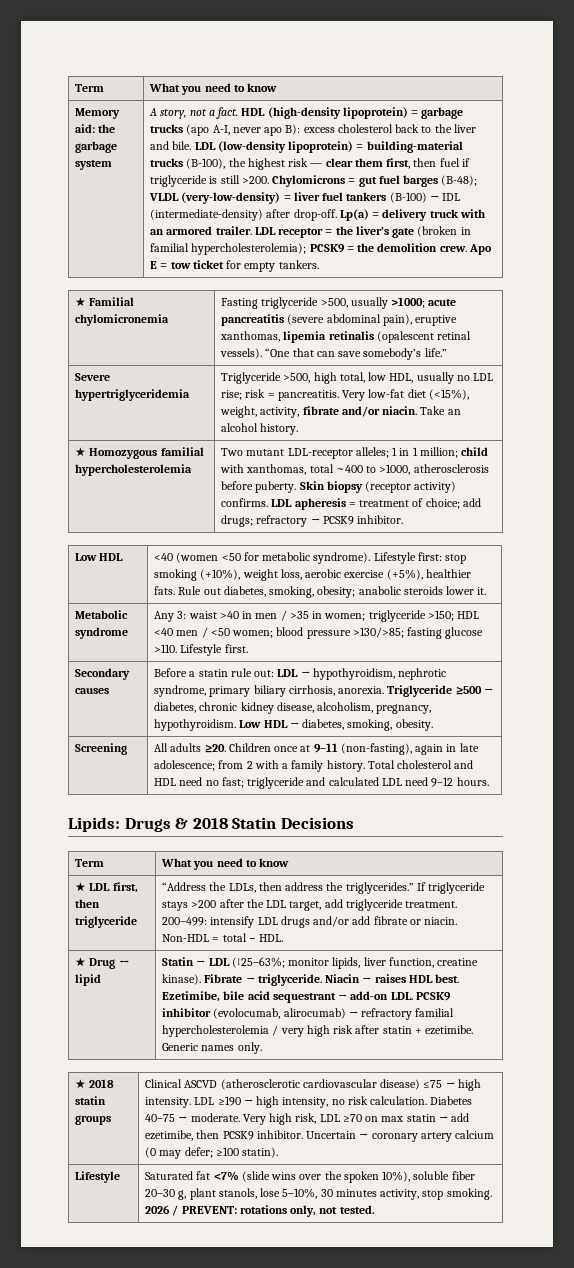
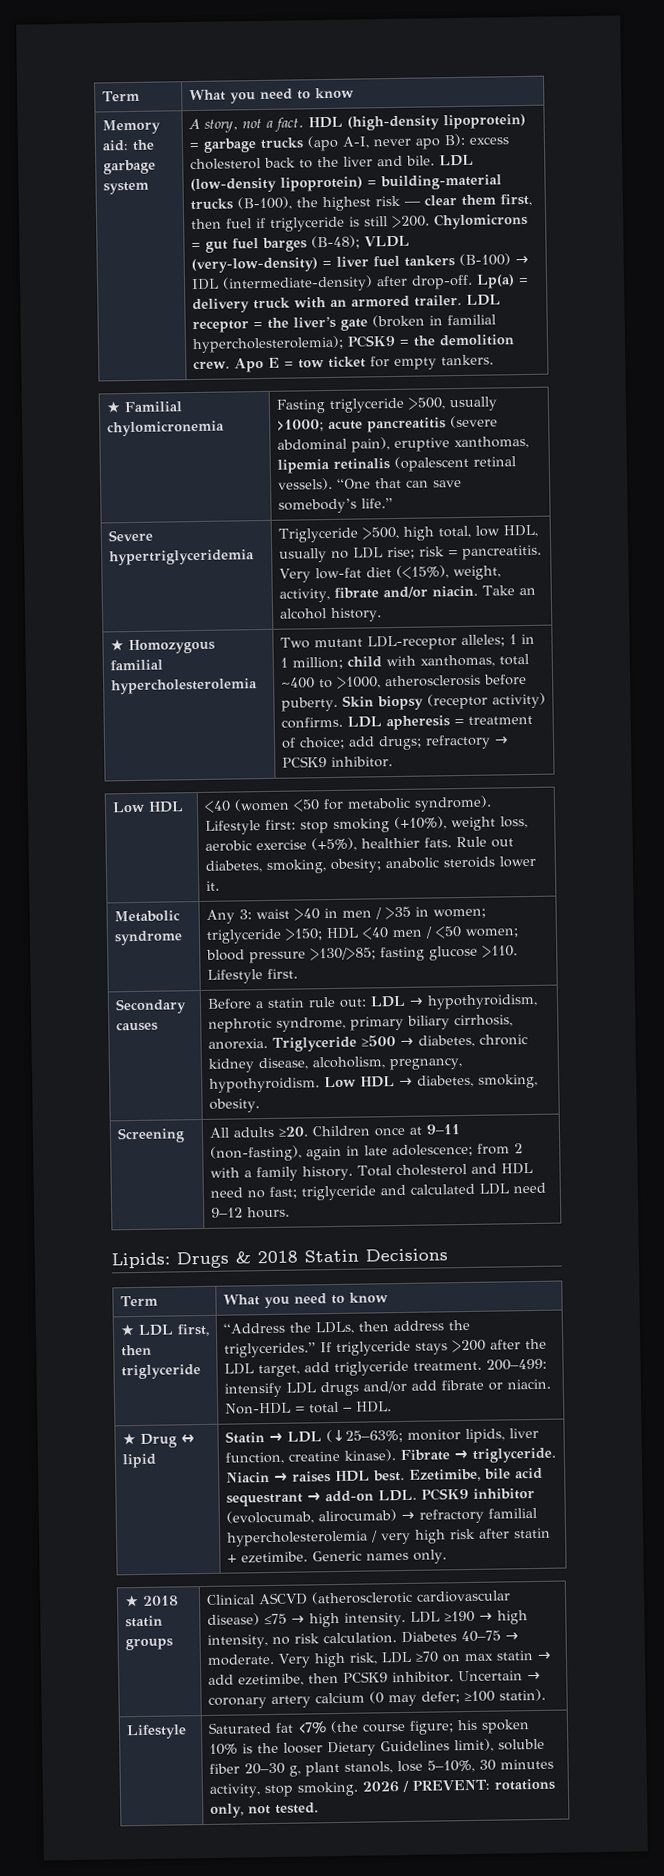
- Lifestyle | Saturated fat <7% (slide wins over the spoken 10%), soluble fiber 20–30 g, plant stanols, lose 5–10%, 30 minutes activity, stop smoking. 2026 / PREVENT: rotations only, not tested.
+ Lifestyle | Saturated fat <7% (the course figure; his spoken 10% is the looser Dietary Guidelines limit), soluble fiber 20–30 g, plant stanols, lose 5–10%, 30 minutes activity, stop smoking. 2026 / PREVENT: rotations only, not tested.

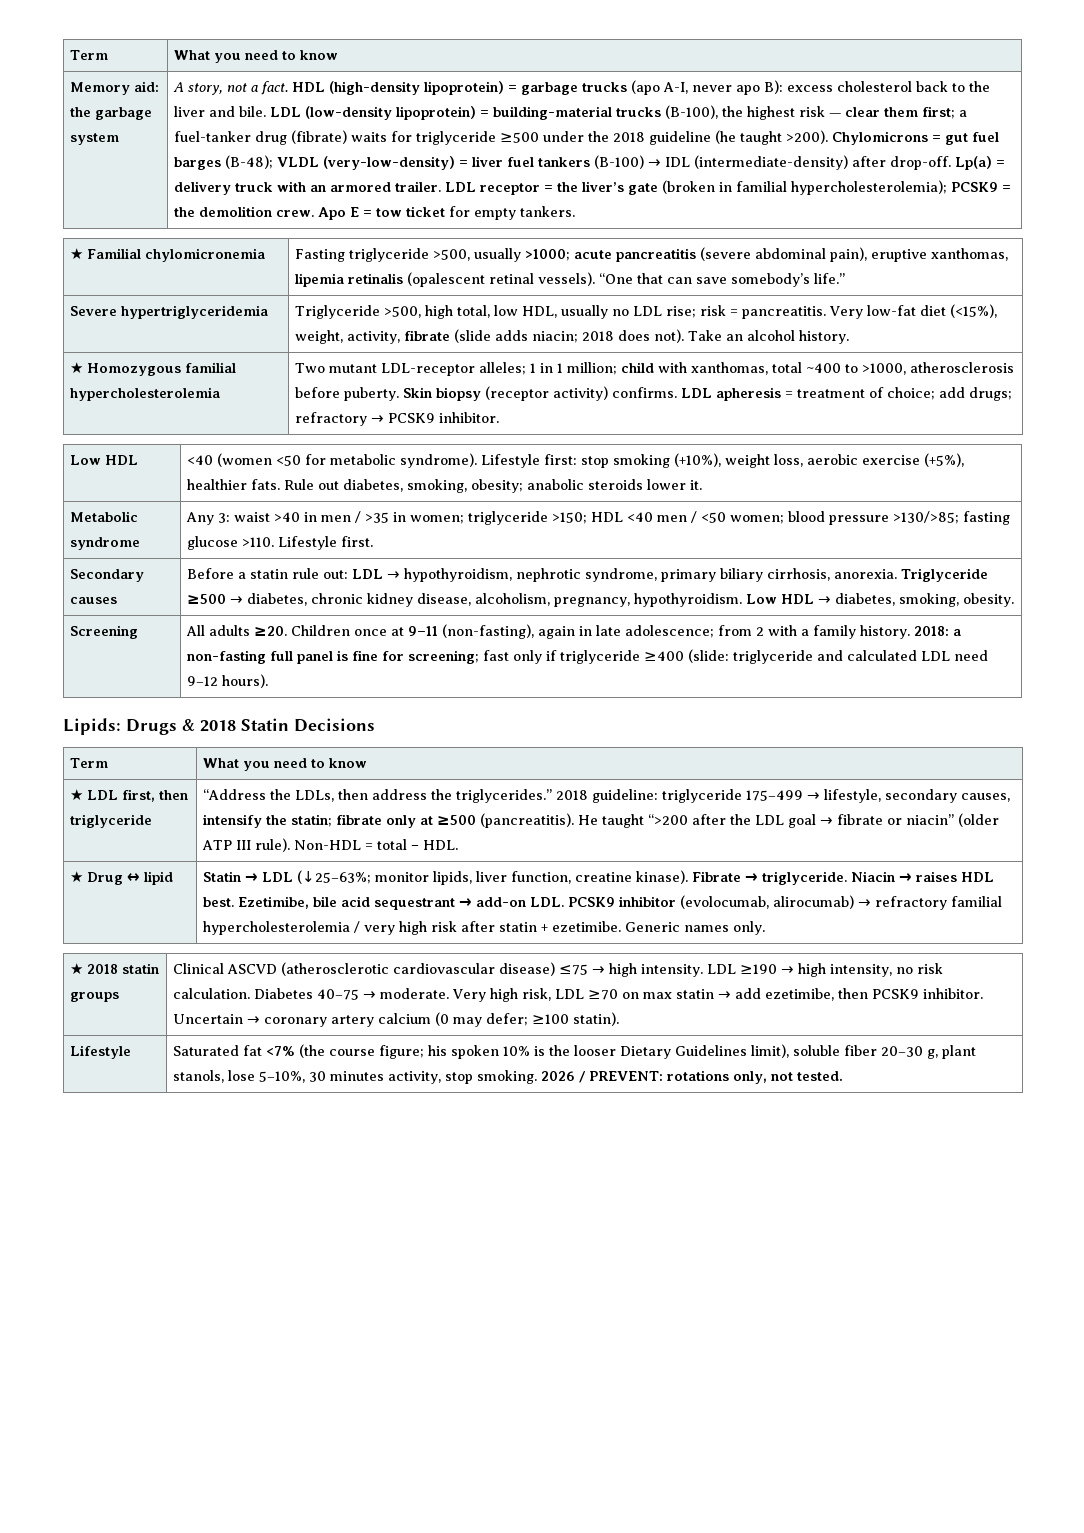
- LDL (low-density lipoprotein) = building-material trucks (B-100), the highest risk — clear them first, then fuel if triglyceride is still >200.
+ LDL (low-density lipoprotein) = building-material trucks (B-100), the highest risk — clear them first; a fuel-tanker drug (fibrate) waits for triglyceride ≥500 under the 2018 guideline (he taught >200).
- Severe hypertriglyceridemia | Triglyceride >500, high total, low HDL, usually no LDL rise; risk = pancreatitis. Very low-fat diet (<15%), weight, activity, fibrate and/or niacin. Take an alcohol history.
+ Severe hypertriglyceridemia | Triglyceride >500, high total, low HDL, usually no LDL rise; risk = pancreatitis. Very low-fat diet (<15%), weight, activity, fibrate (slide adds niacin; 2018 does not). Take an alcohol history.
- Total cholesterol and HDL need no fast; triglyceride and calculated LDL need 9–12 hours.
+ 2018: a non-fasting full panel is fine for screening; fast only if triglyceride ≥400 (slide: triglyceride and calculated LDL need 9–12 hours).
- If triglyceride stays >200 after the LDL target, add triglyceride treatment. 200–499: intensify LDL drugs and/or add fibrate or niacin.
+ 2018 guideline: triglyceride 175–499 → lifestyle, secondary causes, intensify the statin; fibrate only at ≥500 (pancreatitis). He taught “>200 after the LDL goal → fibrate or niacin” (older ATP III rule).

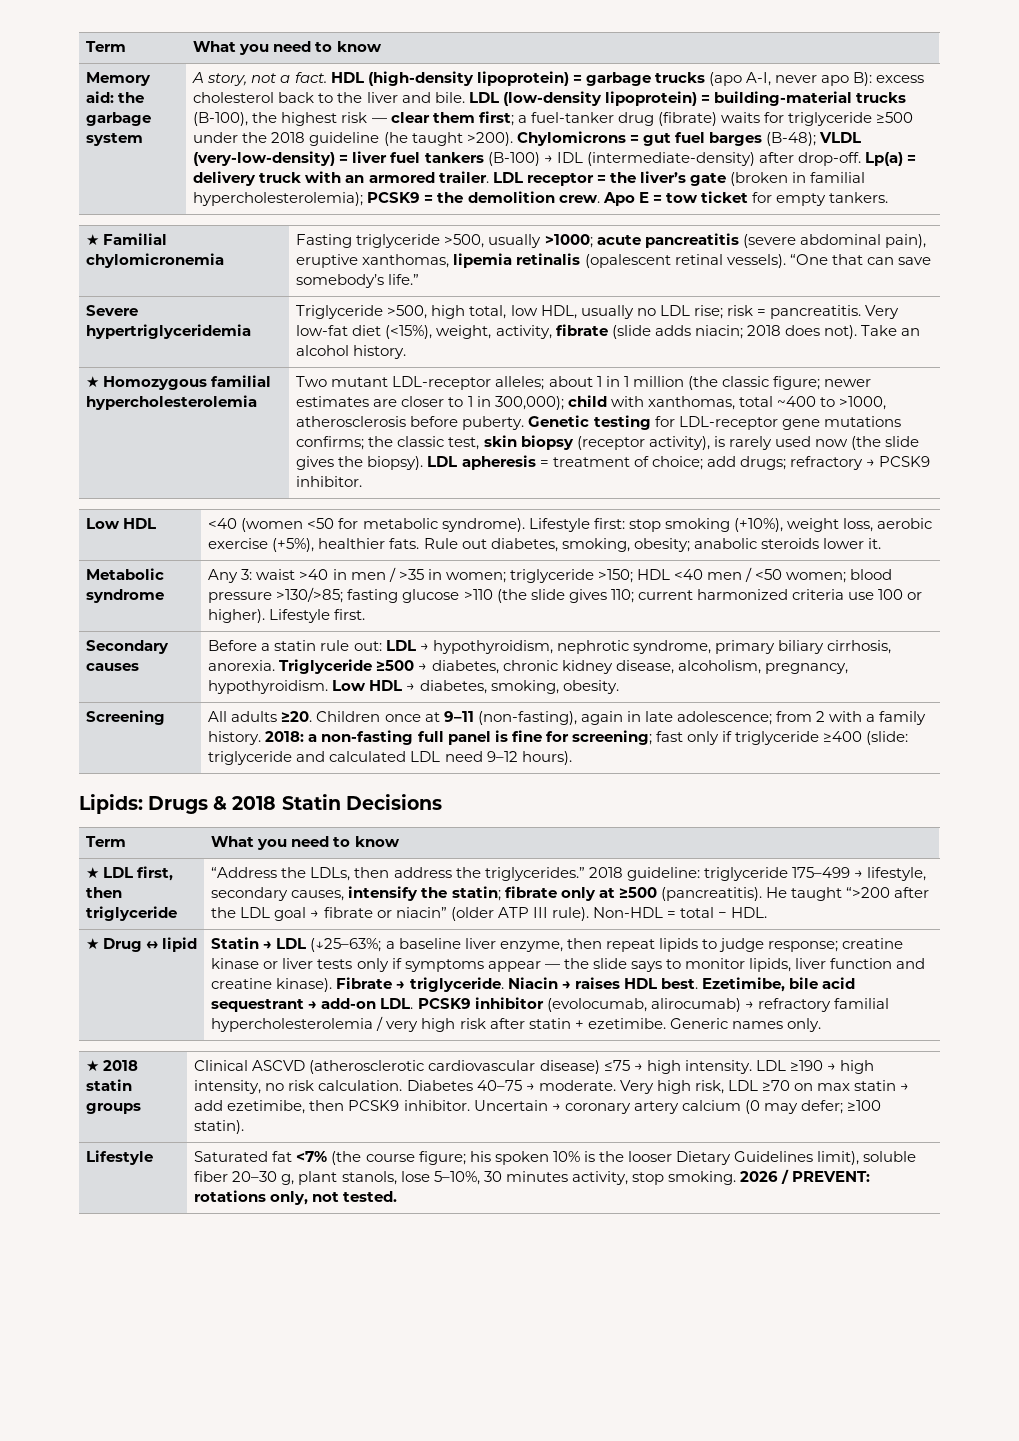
- Two mutant LDL-receptor alleles; 1 in 1 million; child with xanthomas, total ~400 to >1000, atherosclerosis before puberty.
+ Two mutant LDL-receptor alleles; about 1 in 1 million (the classic figure; newer estimates are closer to 1 in 300,000); child with xanthomas, total ~400 to >1000, atherosclerosis before puberty.
- Skin biopsy (receptor activity) confirms.
+ Genetic testing for LDL-receptor gene mutations confirms; the classic test, skin biopsy (receptor activity), is rarely used now (the slide gives the biopsy).
- Metabolic syndrome | Any 3: waist >40 in men / >35 in women; triglyceride >150; HDL <40 men / <50 women; blood pressure >130/>85; fasting glucose >110. Lifestyle first.
+ Metabolic syndrome | Any 3: waist >40 in men / >35 in women; triglyceride >150; HDL <40 men / <50 women; blood pressure >130/>85; fasting glucose >110 (the slide gives 110; current harmonized criteria use 100 or higher). Lifestyle first.
- Statin → LDL (↓25–63%; monitor lipids, liver function, creatine kinase).
+ Statin → LDL (↓25–63%; a baseline liver enzyme, then repeat lipids to judge response; creatine kinase or liver tests only if symptoms appear — the slide says to monitor lipids, liver function and creatine kinase).

